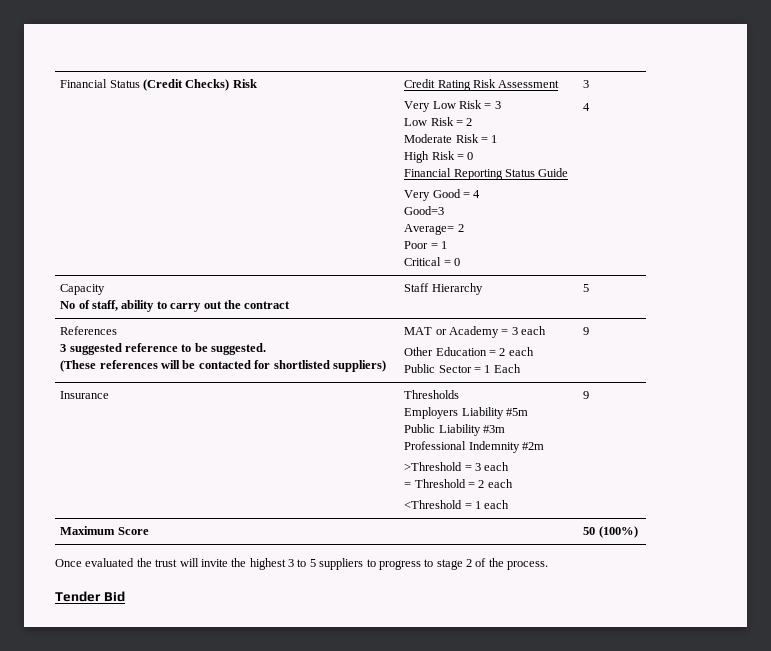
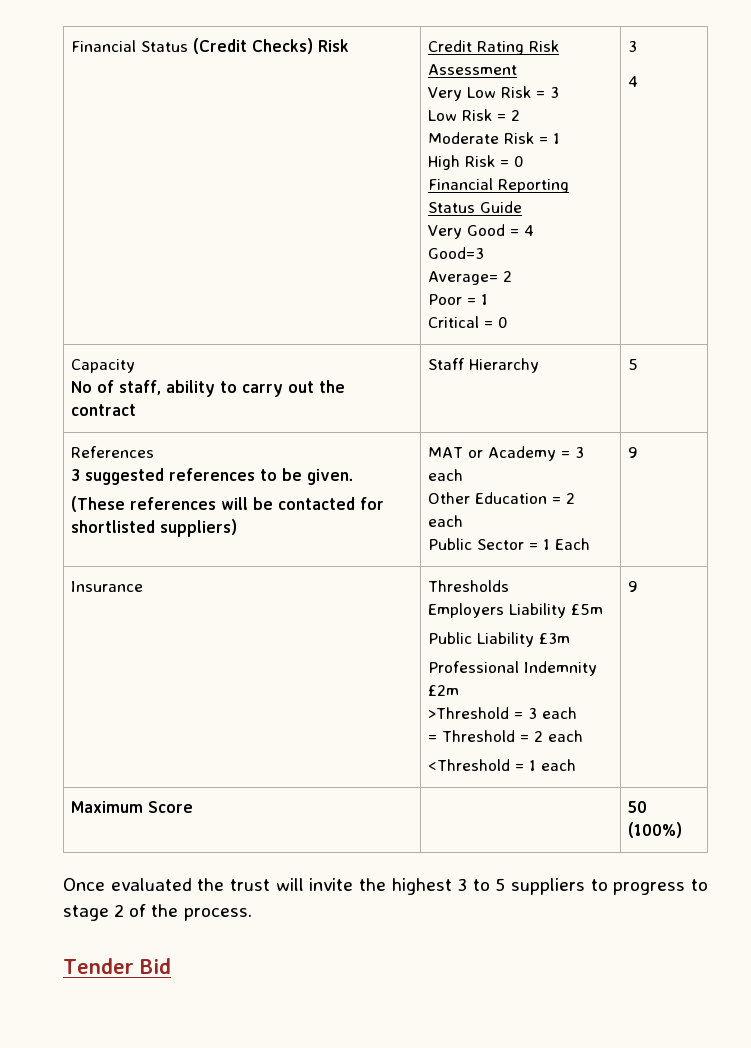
  References
- 3 suggested reference to be suggested.
+ 3 suggested references to be given.
  Insurance | Thresholds
- Employers Liability #5m
- Public Liability #3m
- Professional Indemnity #2m
+ Employers Liability £5m
+ Public Liability £3m
+ Professional Indemnity £2m

